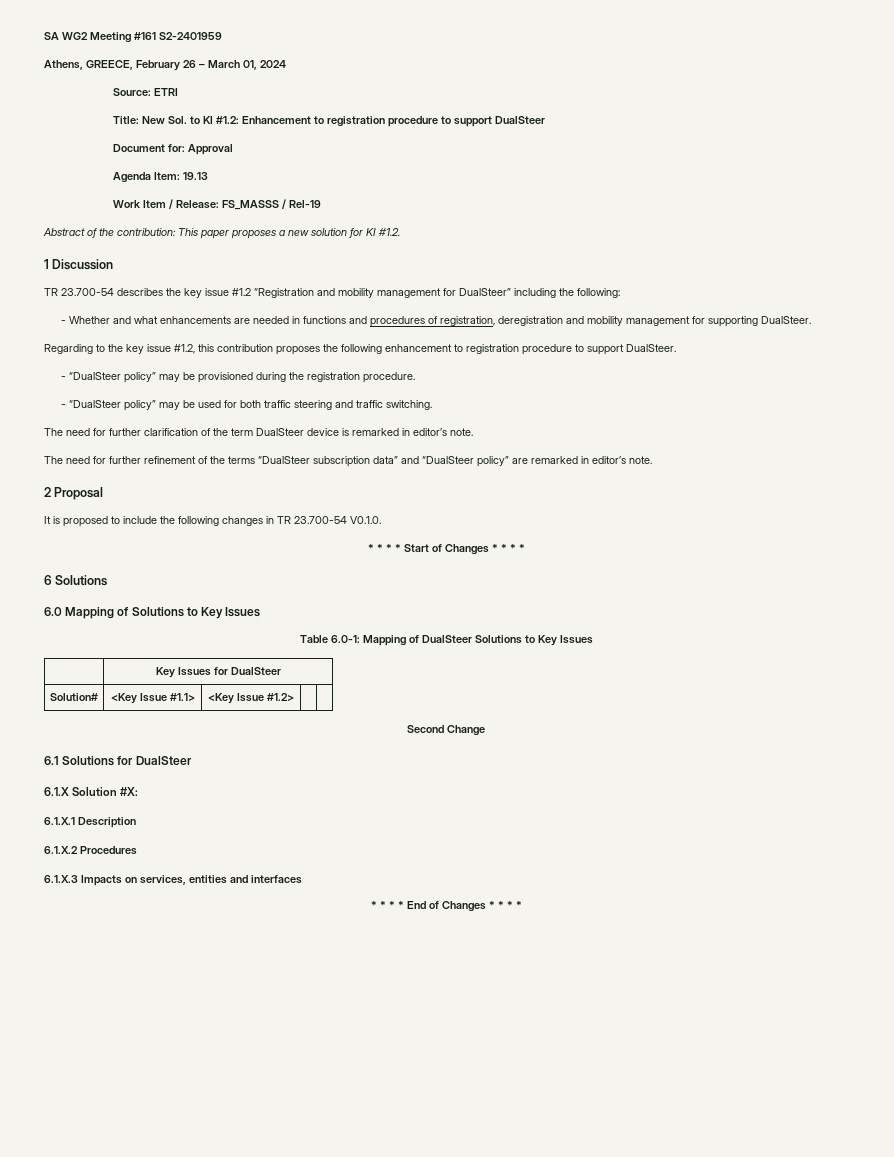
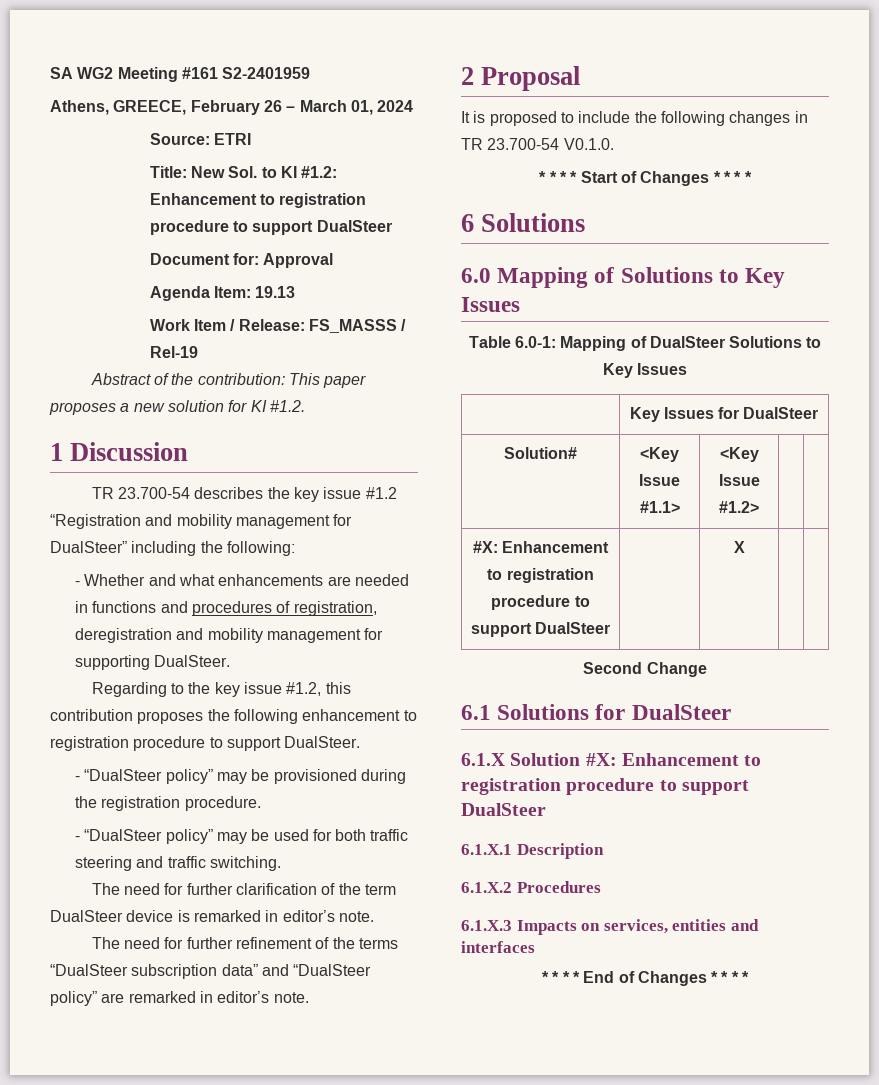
+ #X: Enhancement to registration procedure to support DualSteer | | X | |
- 6.1.X Solution #X:
+ 6.1.X Solution #X: Enhancement to registration procedure to support DualSteer

